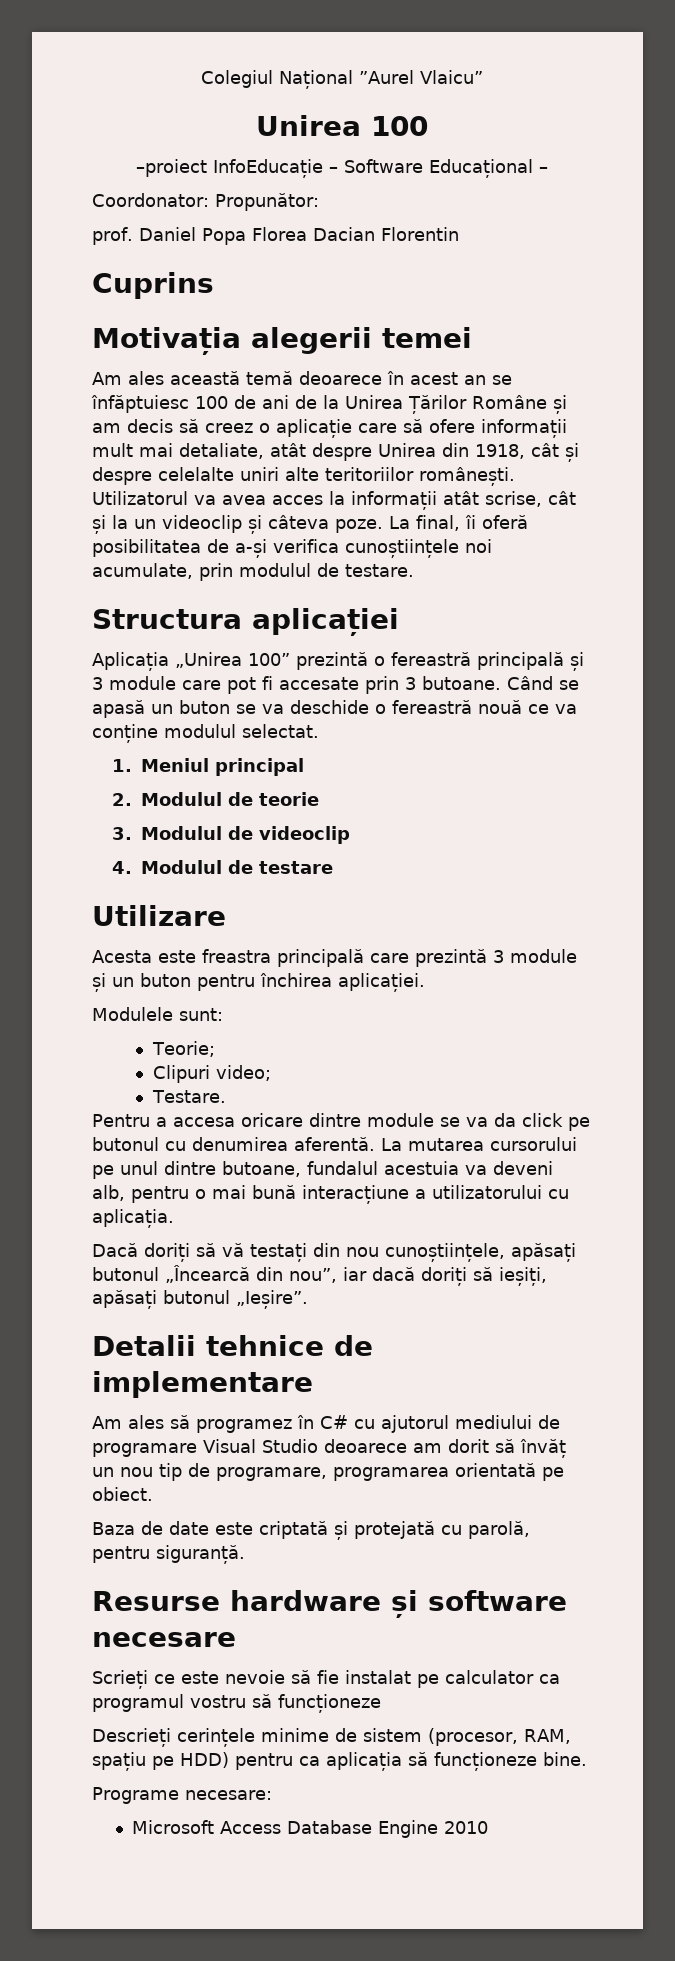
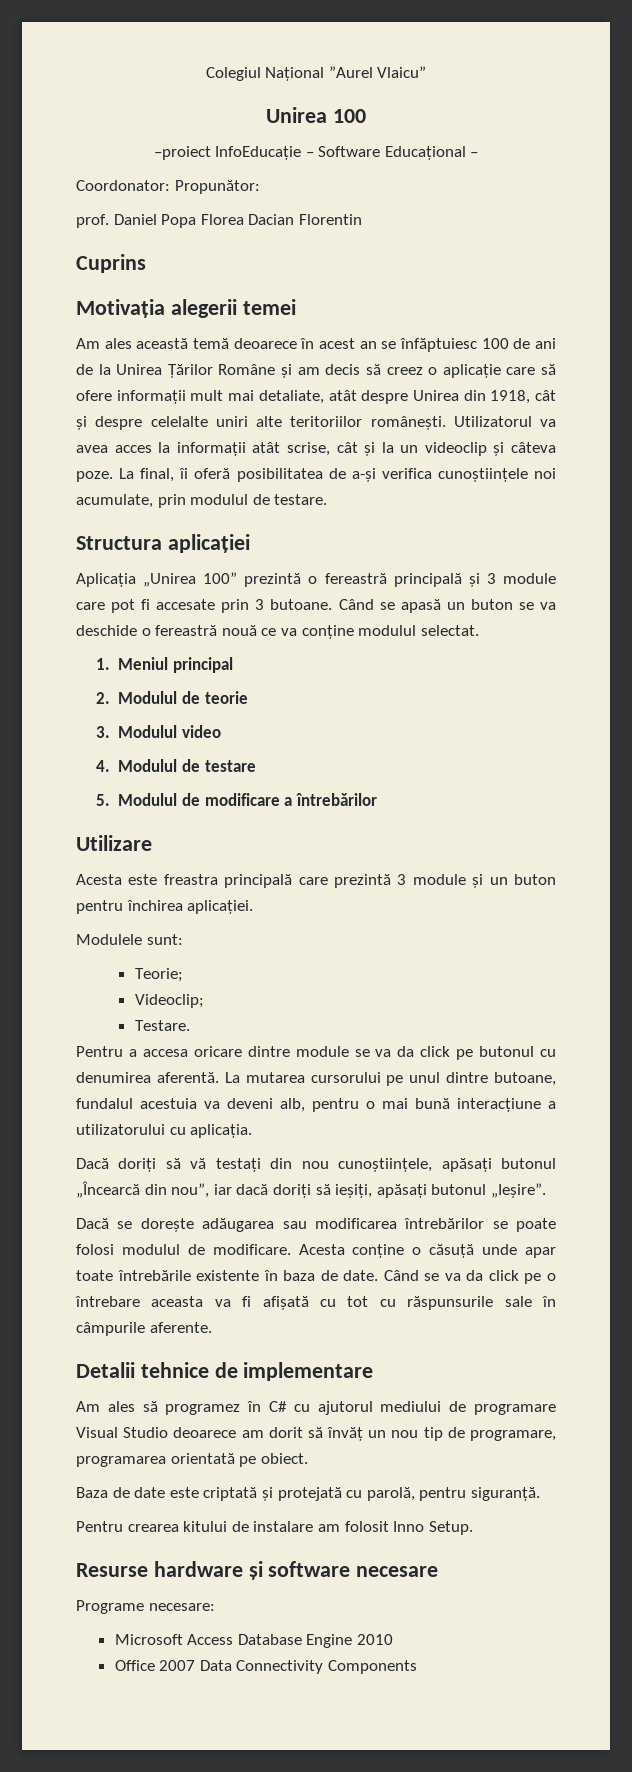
- 3. Modulul de videoclip
+ 3. Modulul video
+ 5. Modulul de modificare a întrebărilor
- Clipuri video;
+ Videoclip;
+ Dacă se dorește adăugarea sau modificarea întrebărilor se poate folosi modulul de modificare. Acesta conține o căsuță unde apar toate întrebările existente în baza de date. Când se va da click pe o întrebare aceasta va fi afișată cu tot cu răspunsurile sale în câmpurile aferente.
+ Pentru crearea kitului de instalare am folosit Inno Setup.
- Scrieți ce este nevoie să fie instalat pe calculator ca programul vostru să funcționeze
- Descrieți cerințele minime de sistem (procesor, RAM, spațiu pe HDD) pentru ca aplicația să funcționeze bine.
+ Office 2007 Data Connectivity Components

